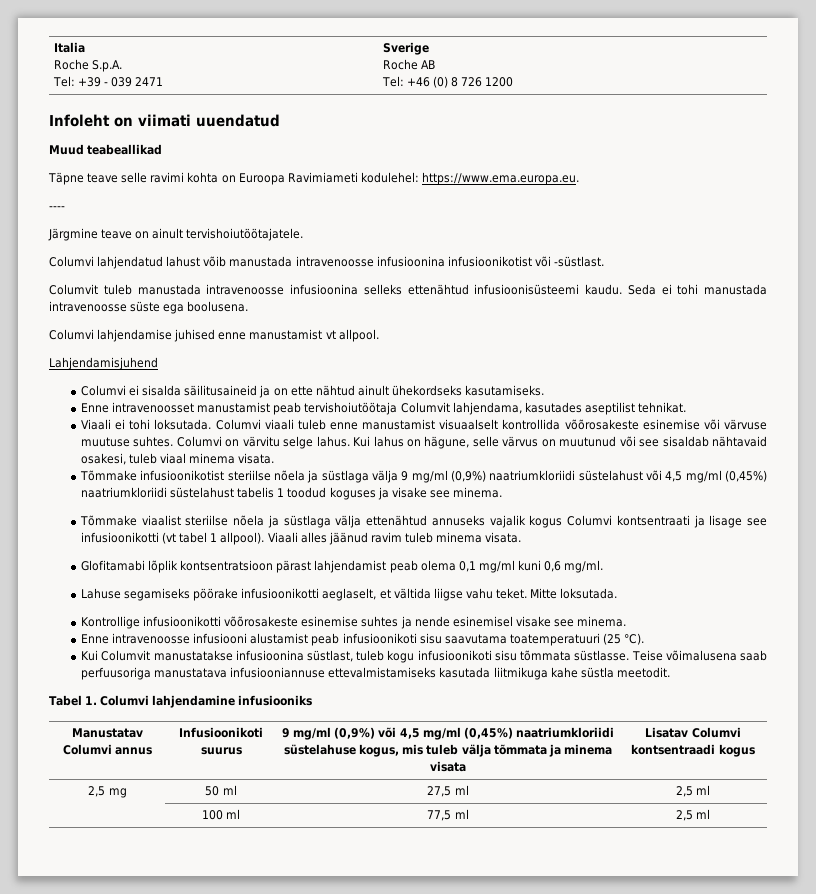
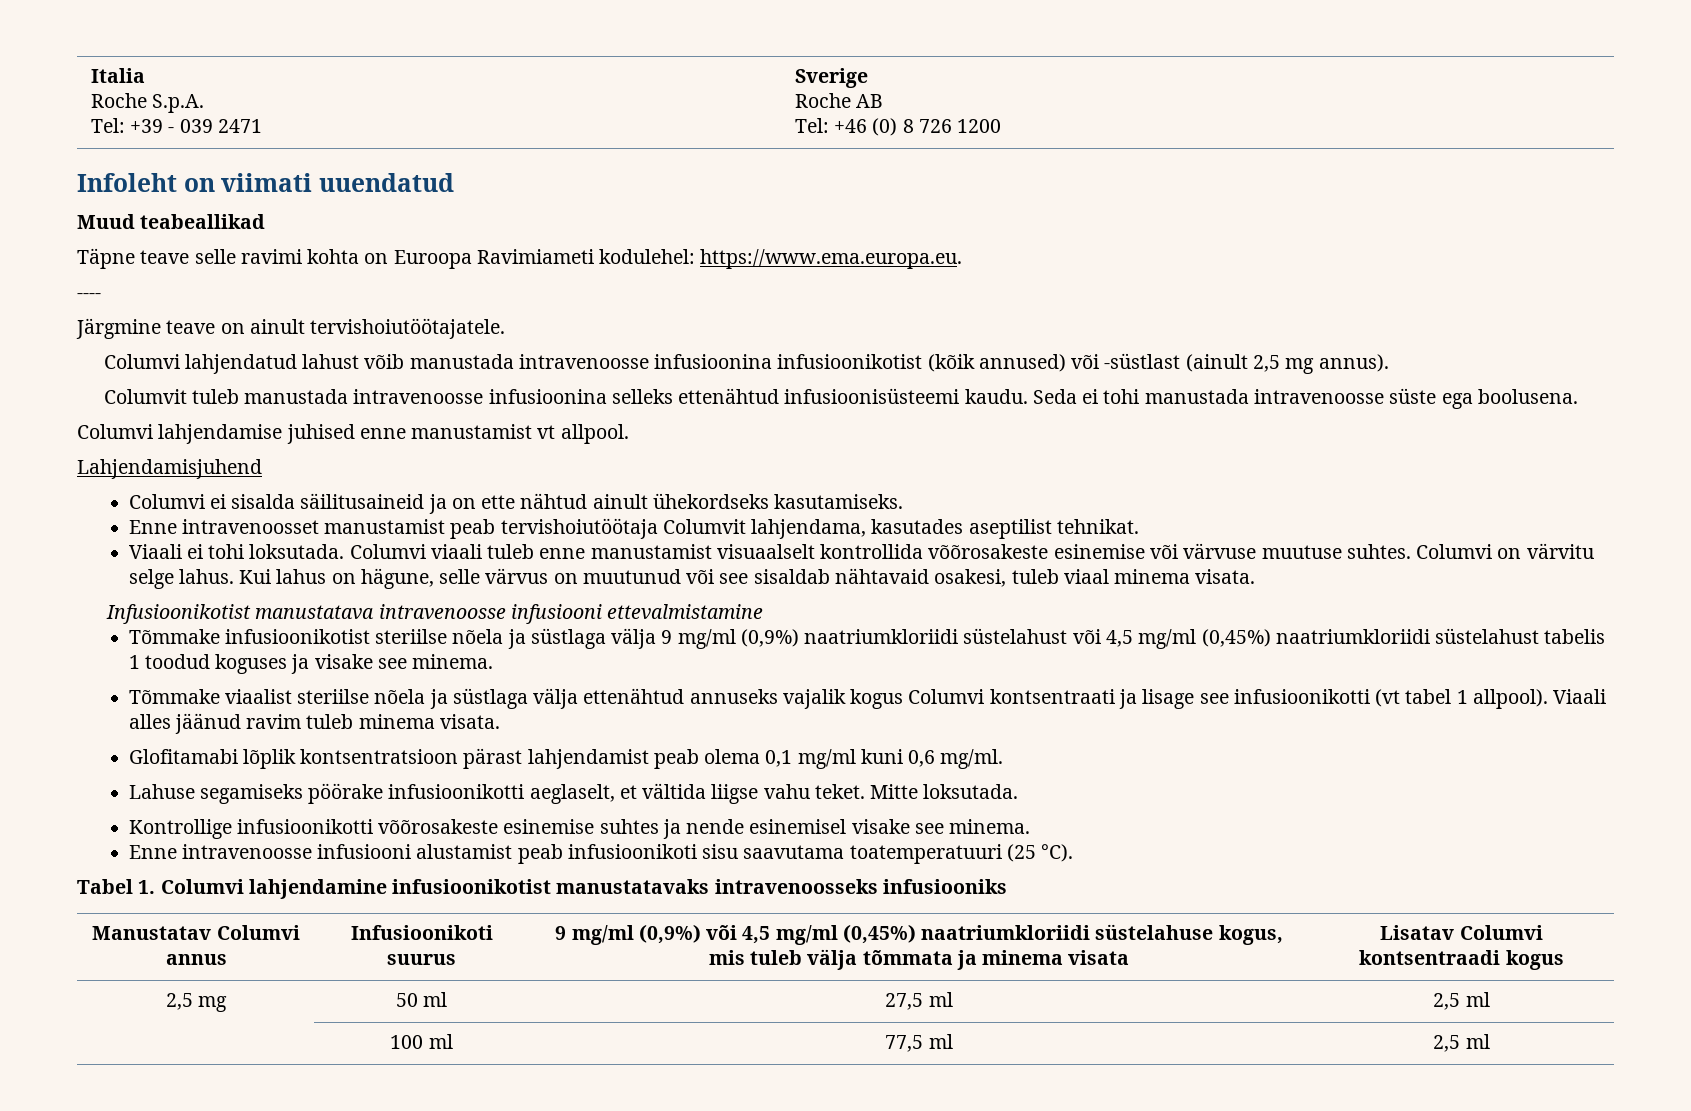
- Columvi lahjendatud lahust võib manustada intravenoosse infusioonina infusioonikotist või -süstlast.
+ Columvi lahjendatud lahust võib manustada intravenoosse infusioonina infusioonikotist (kõik annused) või -süstlast (ainult 2,5 mg annus).
+ Infusioonikotist manustatava intravenoosse infusiooni ettevalmistamine
- Kui Columvit manustatakse infusioonina süstlast, tuleb kogu infusioonikoti sisu tõmmata süstlasse. Teise võimalusena saab perfuusoriga manustatava infusiooniannuse ettevalmistamiseks kasutada liitmikuga kahe süstla meetodit.
- Tabel 1. Columvi lahjendamine infusiooniks
+ Tabel 1. Columvi lahjendamine infusioonikotist manustatavaks intravenoosseks infusiooniks

